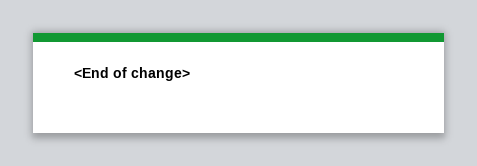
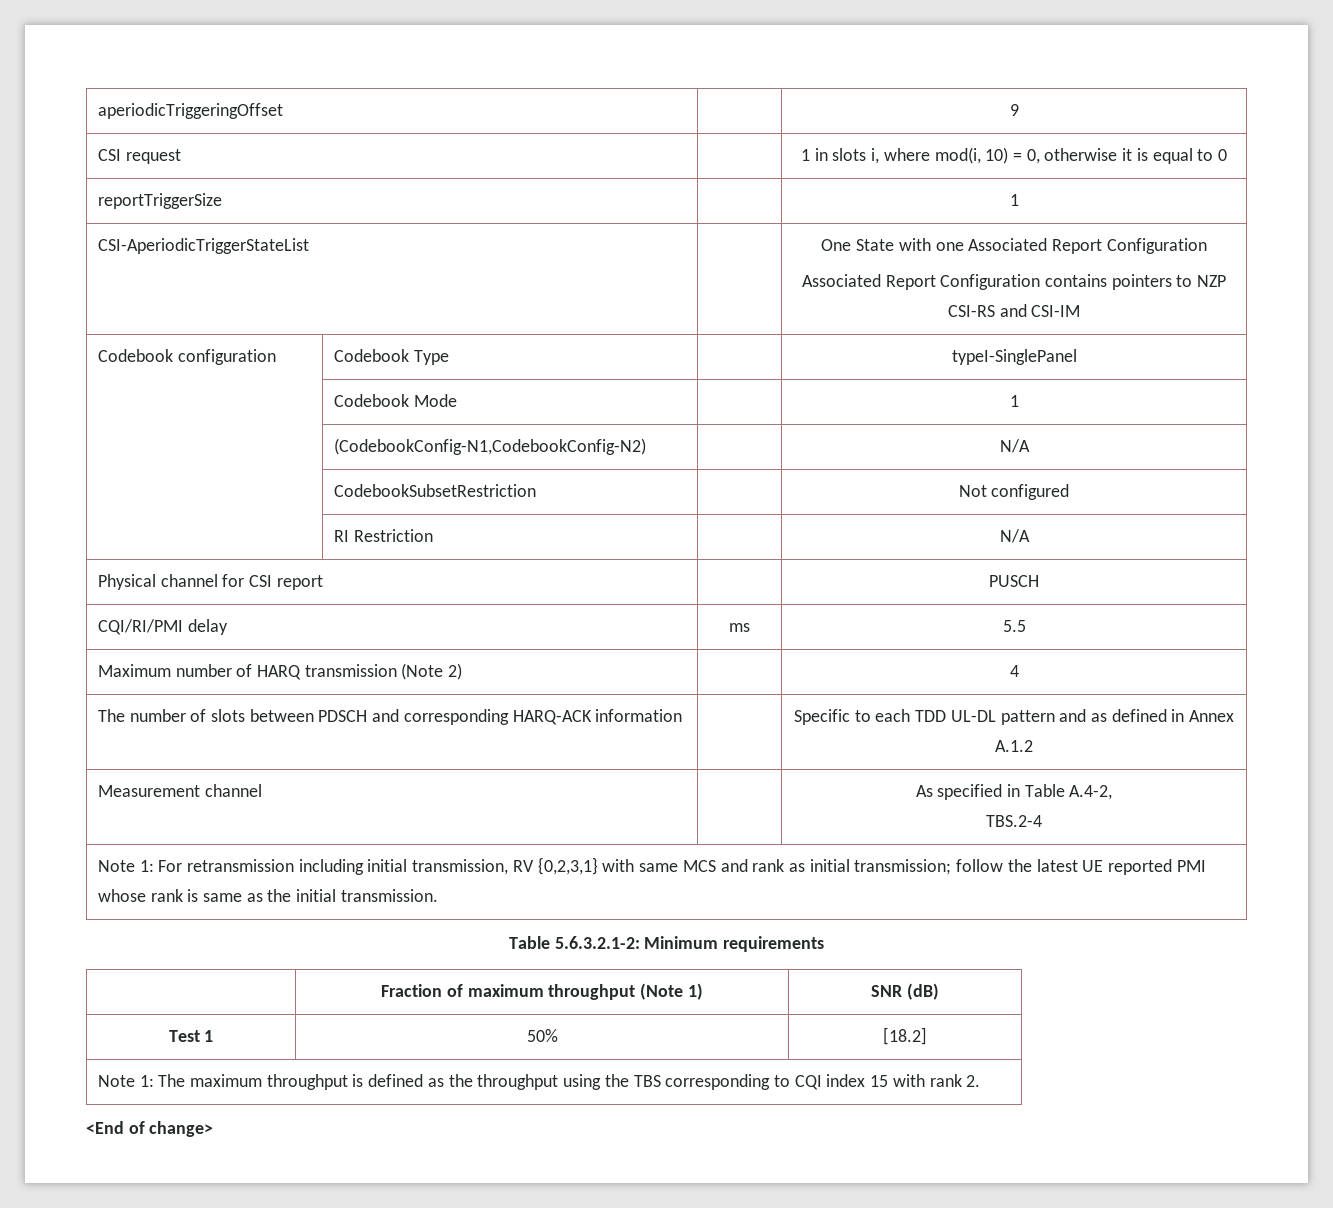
+ aperiodicTriggeringOffset | | 9
+ CSI request | | 1 in slots i, where mod(i, 10) = 0, otherwise it is equal to 0
+ reportTriggerSize | | 1
+ CSI-AperiodicTriggerStateList | | One State with one Associated Report Configuration
+ Associated Report Configuration contains pointers to NZP CSI-RS and CSI-IM
+ Codebook configuration | Codebook Type | | typeI-SinglePanel
+ | Codebook Mode | | 1
+ | (CodebookConfig-N1,CodebookConfig-N2) | | N/A
+ | CodebookSubsetRestriction | | Not configured
+ | RI Restriction | | N/A
+ Physical channel for CSI report | | PUSCH
+ CQI/RI/PMI delay | ms | 5.5
+ Maximum number of HARQ transmission (Note 2) | | 4
+ The number of slots between PDSCH and corresponding HARQ-ACK information | | Specific to each TDD UL-DL pattern and as defined in Annex A.1.2
+ Measurement channel | | As specified in Table A.4-2,
+ TBS.2-4
+ Note 1: For retransmission including initial transmission, RV {0,2,3,1} with same MCS and rank as initial transmission; follow the latest UE reported PMI whose rank is same as the initial transmission.
+ Table 5.6.3.2.1-2: Minimum requirements
+ | Fraction of maximum throughput (Note 1) | SNR (dB)
+ Test 1 | 50% | [18.2]
+ Note 1: The maximum throughput is defined as the throughput using the TBS corresponding to CQI index 15 with rank 2.

